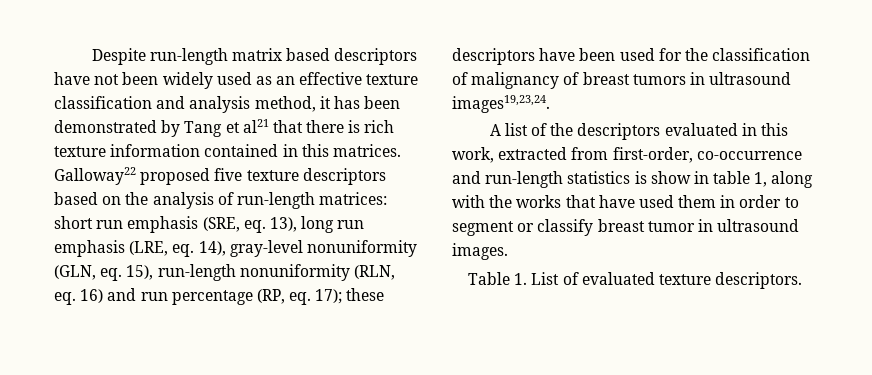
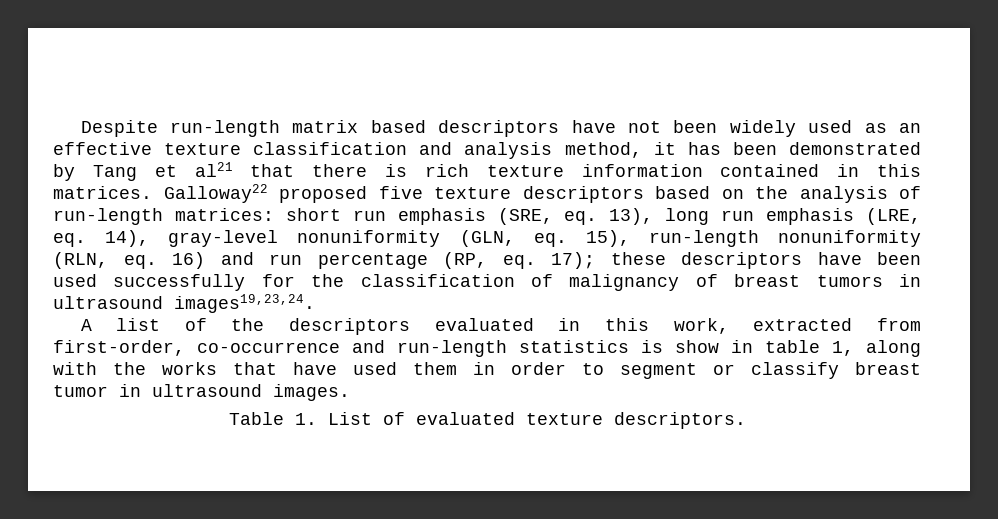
- 17); these descriptors have been used for the classification of malignancy of breast tumors in ultrasound images19,23,24.
+ 17); these descriptors have been used successfully for the classification of malignancy of breast tumors in ultrasound images19,23,24.

